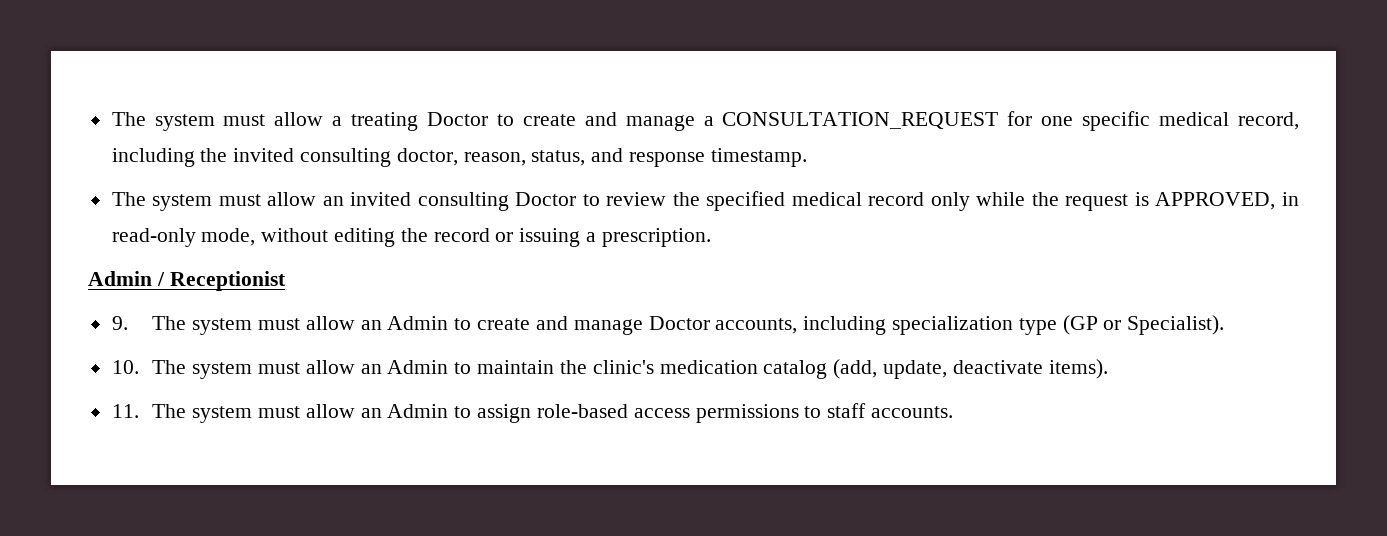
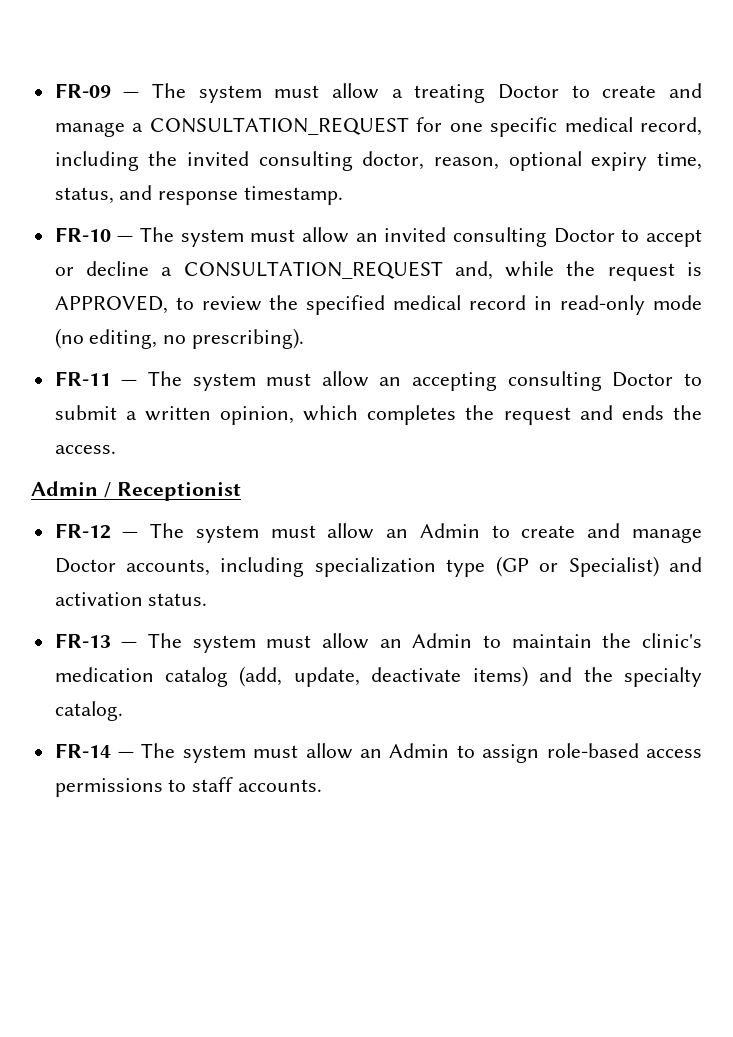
- The system must allow a treating Doctor to create and manage a CONSULTATION_REQUEST for one specific medical record, including the invited consulting doctor, reason, status, and response timestamp.
+ FR-09 — The system must allow a treating Doctor to create and manage a CONSULTATION_REQUEST for one specific medical record, including the invited consulting doctor, reason, optional expiry time, status, and response timestamp.
- The system must allow an invited consulting Doctor to review the specified medical record only while the request is APPROVED, in read-only mode, without editing the record or issuing a prescription.
+ FR-10 — The system must allow an invited consulting Doctor to accept or decline a CONSULTATION_REQUEST and, while the request is APPROVED, to review the specified medical record in read-only mode (no editing, no prescribing).
+ FR-11 — The system must allow an accepting consulting Doctor to submit a written opinion, which completes the request and ends the access.
- 9. The system must allow an Admin to create and manage Doctor accounts, including specialization type (GP or Specialist).
- 10. The system must allow an Admin to maintain the clinic's medication catalog (add, update, deactivate items).
- 11. The system must allow an Admin to assign role-based access permissions to staff accounts.
+ FR-12 — The system must allow an Admin to create and manage Doctor accounts, including specialization type (GP or Specialist) and activation status.
+ FR-13 — The system must allow an Admin to maintain the clinic's medication catalog (add, update, deactivate items) and the specialty catalog.
+ FR-14 — The system must allow an Admin to assign role-based access permissions to staff accounts.

